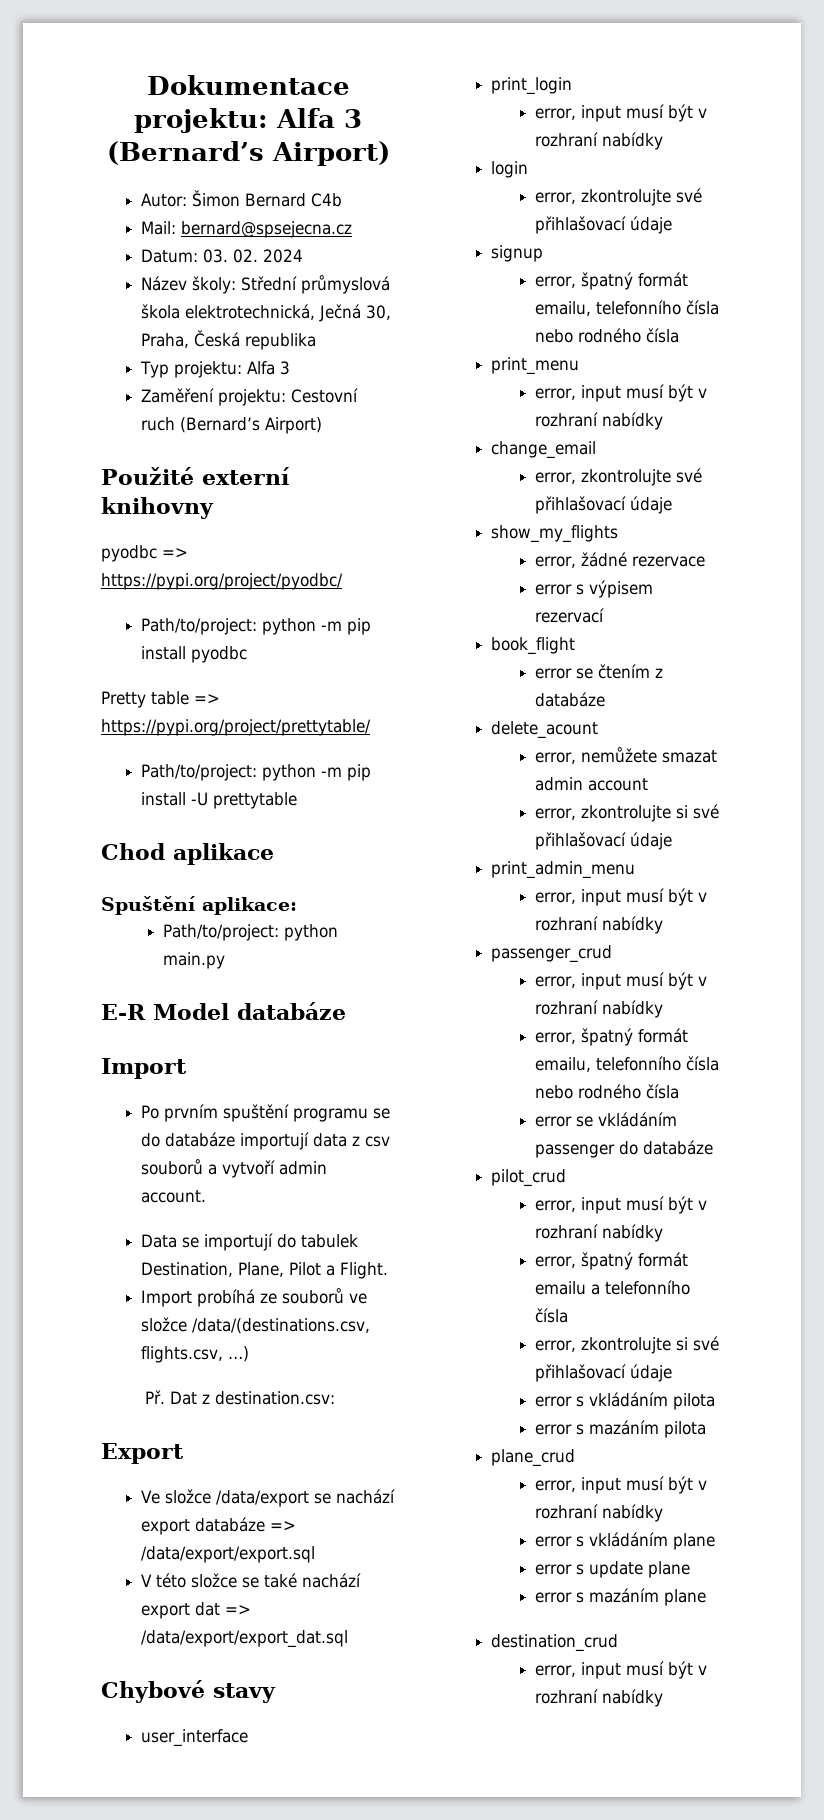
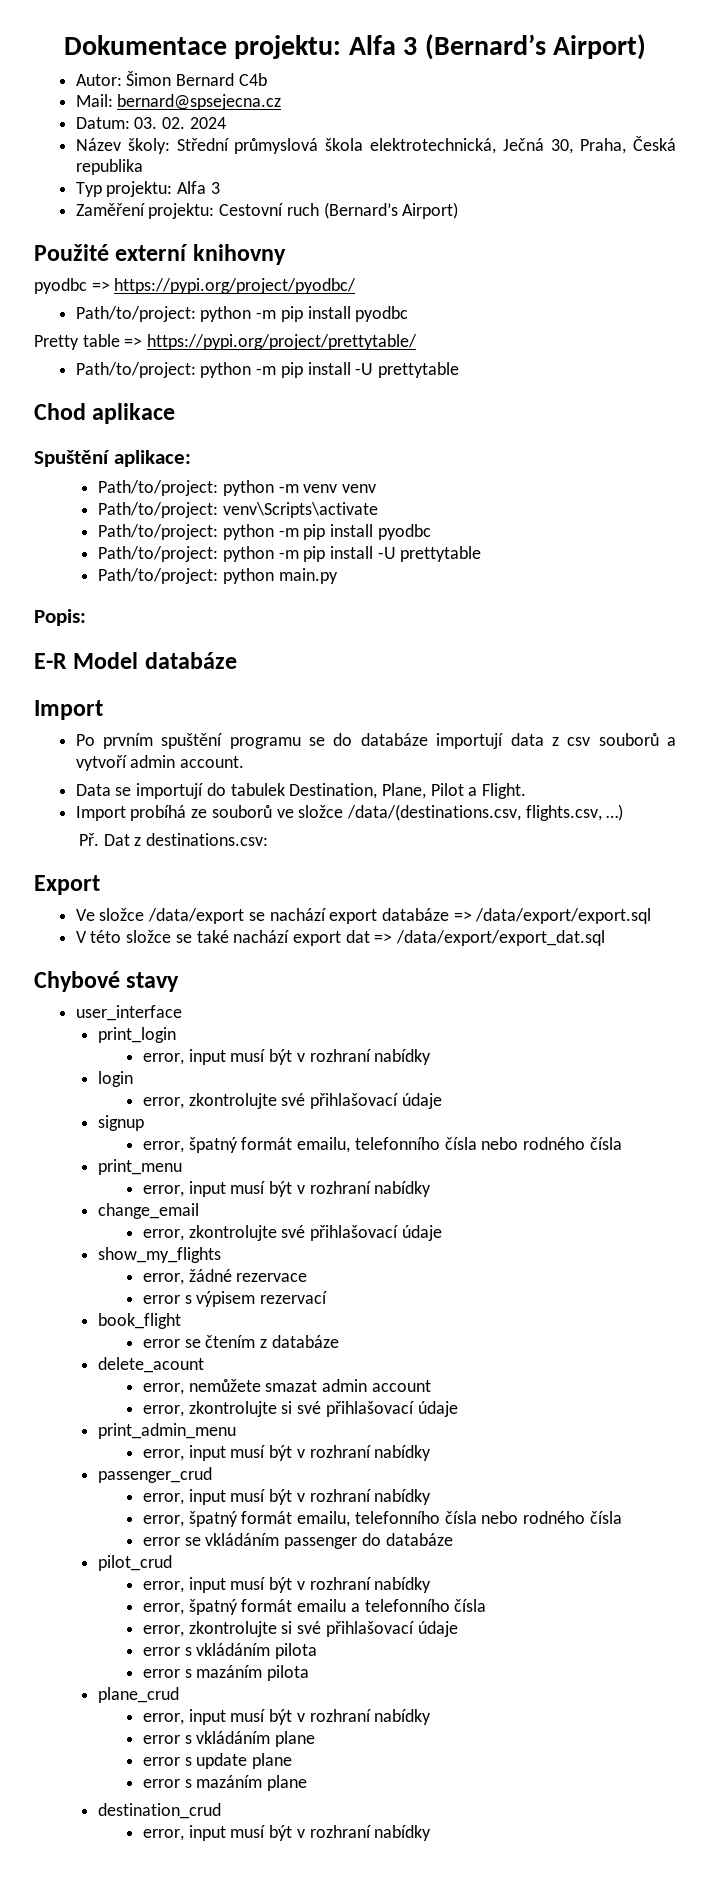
+ Path/to/project: python -m venv venv
+ Path/to/project: venv\Scripts\activate
+ Path/to/project: python -m pip install pyodbc
+ Path/to/project: python -m pip install -U prettytable
+ Popis:
- Př. Dat z destination.csv:
+ Př. Dat z destinations.csv:

